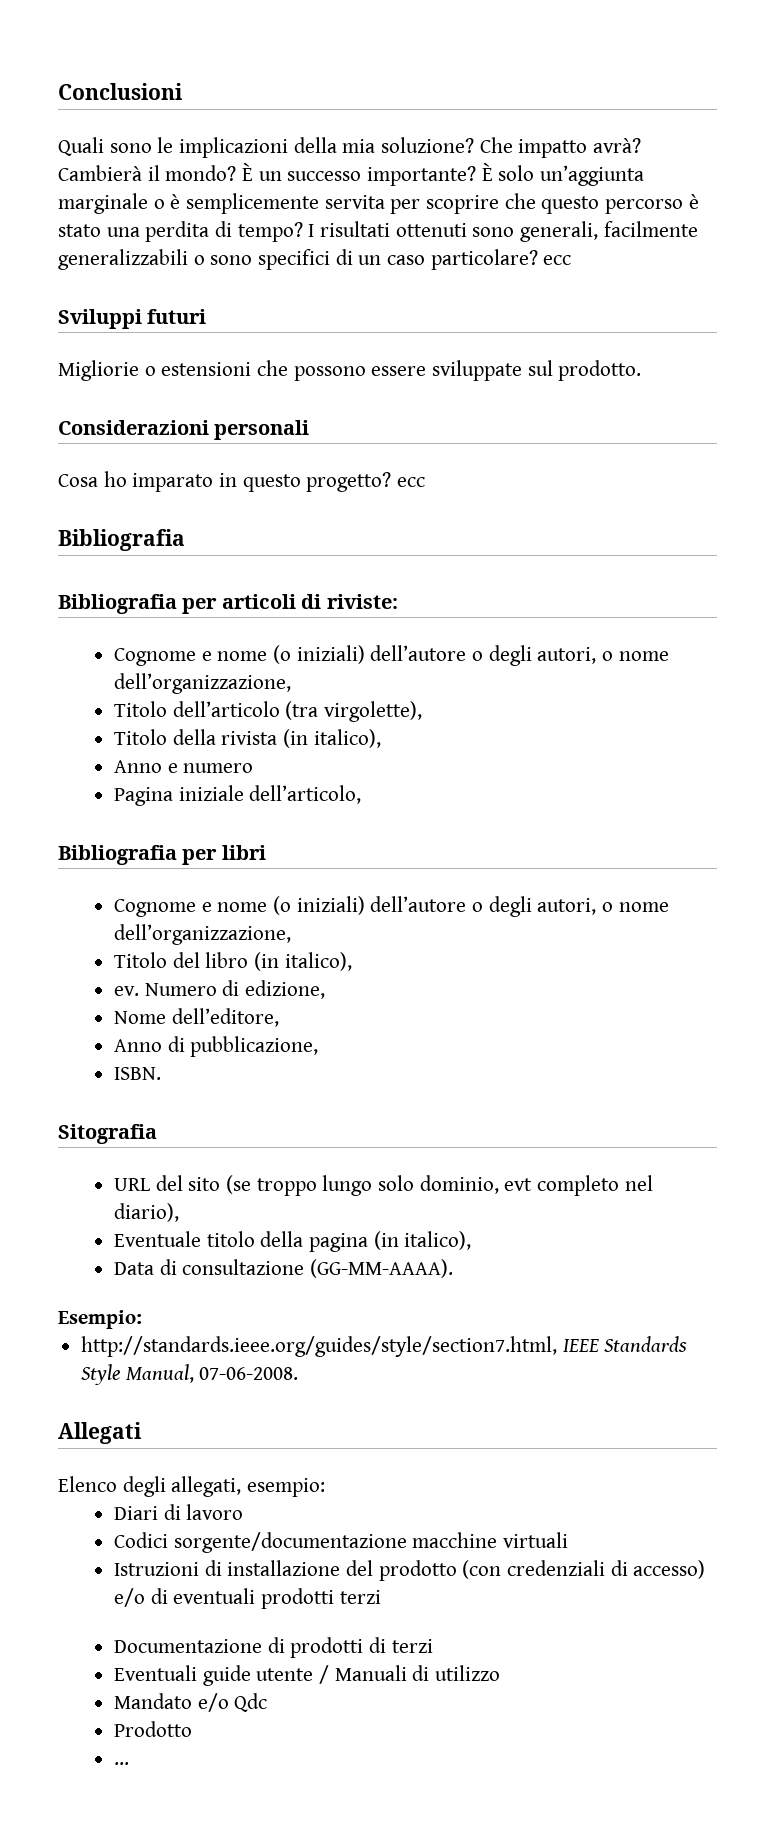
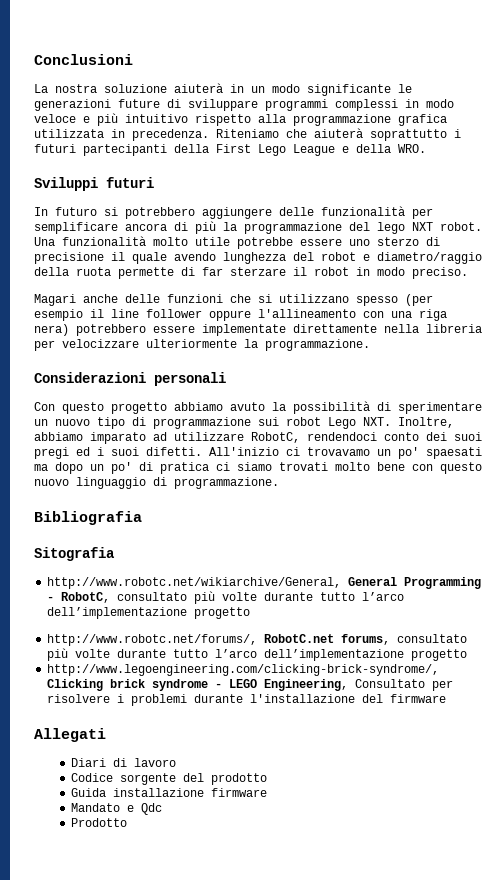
- Quali sono le implicazioni della mia soluzione? Che impatto avrà? Cambierà il mondo? È un successo importante? È solo un’aggiunta marginale o è semplicemente servita per scoprire che questo percorso è stato una perdita di tempo? I risultati ottenuti sono generali, facilmente generalizzabili o sono specifici di un caso particolare? ecc
+ La nostra soluzione aiuterà in un modo significante le generazioni future di sviluppare programmi complessi in modo veloce e più intuitivo rispetto alla programmazione grafica utilizzata in precedenza. Riteniamo che aiuterà soprattutto i futuri partecipanti della First Lego League e della WRO.
  Sviluppi futuri
- Migliorie o estensioni che possono essere sviluppate sul prodotto.
+ In futuro si potrebbero aggiungere delle funzionalità per semplificare ancora di più la programmazione del lego NXT robot. Una funzionalità molto utile potrebbe essere uno sterzo di precisione il quale avendo lunghezza del robot e diametro/raggio della ruota permette di far sterzare il robot in modo preciso.
+ Magari anche delle funzioni che si utilizzano spesso (per esempio il line follower oppure l'allineamento con una riga nera) potrebbero essere implementate direttamente nella libreria per velocizzare ulteriormente la programmazione.
  Considerazioni personali
- Cosa ho imparato in questo progetto? ecc
+ Con questo progetto abbiamo avuto la possibilità di sperimentare un nuovo tipo di programmazione sui robot Lego NXT. Inoltre, abbiamo imparato ad utilizzare RobotC, rendendoci conto dei suoi pregi ed i suoi difetti. All'inizio ci trovavamo un po' spaesati ma dopo un po' di pratica ci siamo trovati molto bene con questo nuovo linguaggio di programmazione.
  Bibliografia
- Bibliografia per articoli di riviste:
- Cognome e nome (o iniziali) dell’autore o degli autori, o nome dell’organizzazione,
- Titolo dell’articolo (tra virgolette),
- Titolo della rivista (in italico),
- Anno e numero
- Pagina iniziale dell’articolo,
- Bibliografia per libri
- Cognome e nome (o iniziali) dell’autore o degli autori, o nome dell’organizzazione,
- Titolo del libro (in italico),
- ev. Numero di edizione,
- Nome dell’editore,
- Anno di pubblicazione,
- ISBN.
  Sitografia
- URL del sito (se troppo lungo solo dominio, evt completo nel diario),
- Eventuale titolo della pagina (in italico),
- Data di consultazione (GG-MM-AAAA).
- Esempio:
- http://standards.ieee.org/guides/style/section7.html, IEEE Standards Style Manual, 07-06-2008.
+ http://www.robotc.net/wikiarchive/General, General Programming - RobotC, consultato più volte durante tutto l’arco dell’implementazione progetto
+ http://www.robotc.net/forums/, RobotC.net forums, consultato più volte durante tutto l’arco dell’implementazione progetto
+ http://www.legoengineering.com/clicking-brick-syndrome/, Clicking brick syndrome - LEGO Engineering, Consultato per risolvere i problemi durante l'installazione del firmware
  Allegati
- Elenco degli allegati, esempio:
  Diari di lavoro
- Codici sorgente/documentazione macchine virtuali
- Istruzioni di installazione del prodotto (con credenziali di accesso) e/o di eventuali prodotti terzi
- Documentazione di prodotti di terzi
- Eventuali guide utente / Manuali di utilizzo
+ Codice sorgente del prodotto
+ Guida installazione firmware
- Mandato e/o Qdc
+ Mandato e Qdc
- …

